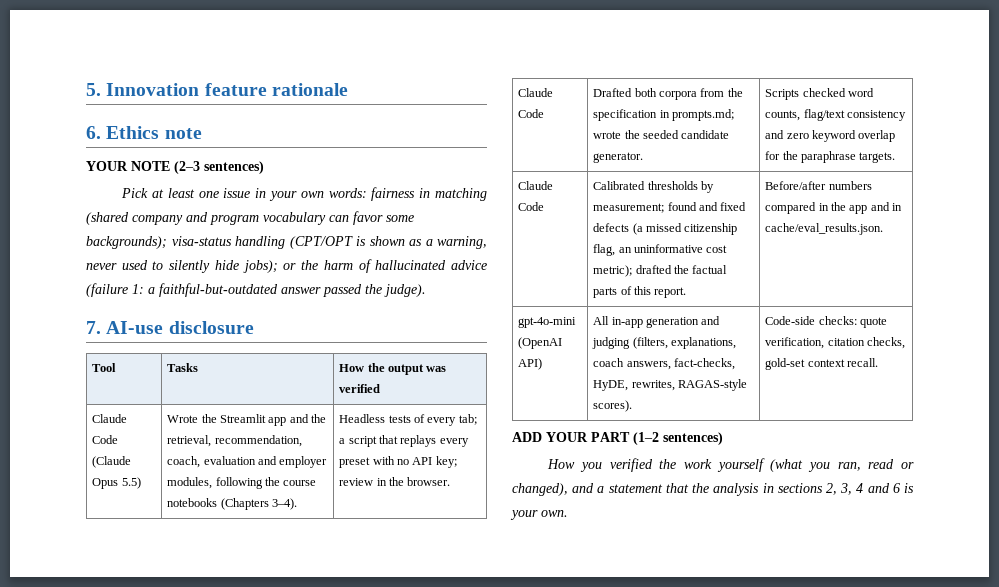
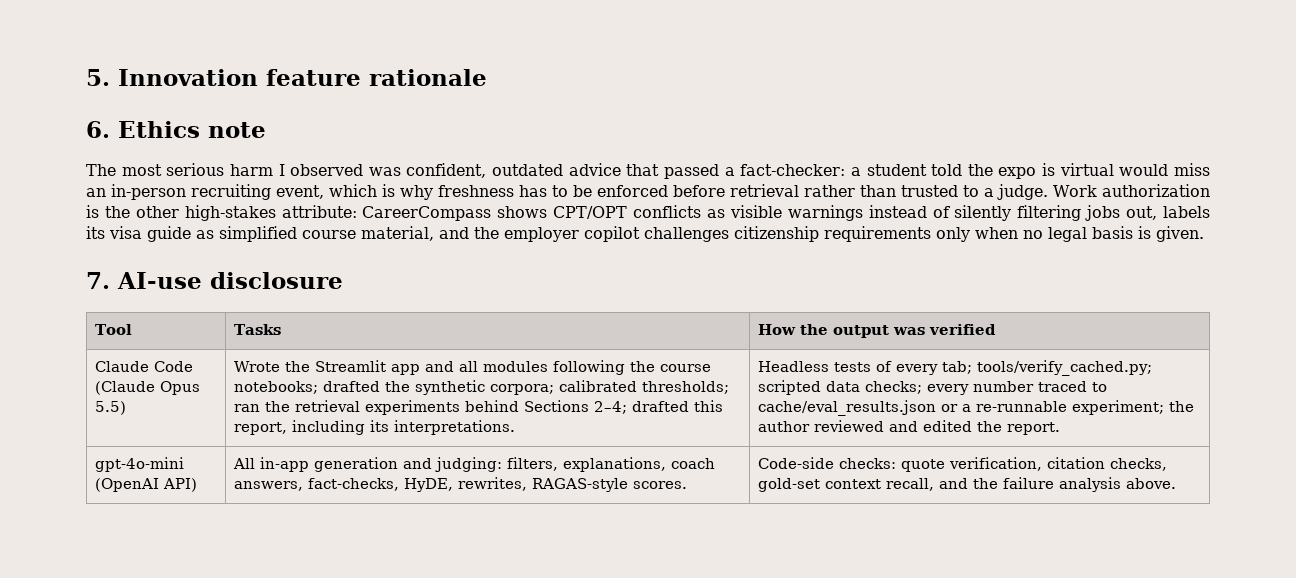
- YOUR NOTE (2–3 sentences)
- Pick at least one issue in your own words: fairness in matching (shared company and program vocabulary can favor some backgrounds); visa-status handling (CPT/OPT is shown as a warning, never used to silently hide jobs); or the harm of hallucinated advice (failure 1: a faithful-but-outdated answer passed the judge).
+ The most serious harm I observed was confident, outdated advice that passed a fact-checker: a student told the expo is virtual would miss an in-person recruiting event, which is why freshness has to be enforced before retrieval rather than trusted to a judge. Work authorization is the other high-stakes attribute: CareerCompass shows CPT/OPT conflicts as visible warnings instead of silently filtering jobs out, labels its visa guide as simplified course material, and the employer copilot challenges citizenship requirements only when no legal basis is given.
- Wrote the Streamlit app and the retrieval, recommendation, coach, evaluation and employer modules, following the course notebooks (Chapters 3–4).
+ Wrote the Streamlit app and all modules following the course notebooks; drafted the synthetic corpora; calibrated thresholds; ran the retrieval experiments behind Sections 2–4; drafted this report, including its interpretations.
- Headless tests of every tab; a script that replays every preset with no API key; review in the browser.
- Claude Code | Drafted both corpora from the specification in prompts.md; wrote the seeded candidate generator. | Scripts checked word counts, flag/text consistency and zero keyword overlap for the paraphrase targets.
- Claude Code | Calibrated thresholds by measurement; found and fixed defects (a missed citizenship flag, an uninformative cost metric); drafted the factual parts of this report. | Before/after numbers compared in the app and in cache/eval_results.json.
+ Headless tests of every tab; tools/verify_cached.py; scripted data checks; every number traced to cache/eval_results.json or a re-runnable experiment; the author reviewed and edited the report.
- gpt-4o-mini (OpenAI API) | All in-app generation and judging (filters, explanations, coach answers, fact-checks, HyDE, rewrites, RAGAS-style scores). | Code-side checks: quote verification, citation checks, gold-set context recall.
- ADD YOUR PART (1–2 sentences)
- How you verified the work yourself (what you ran, read or changed), and a statement that the analysis in sections 2, 3, 4 and 6 is your own.
+ gpt-4o-mini (OpenAI API) | All in-app generation and judging: filters, explanations, coach answers, fact-checks, HyDE, rewrites, RAGAS-style scores. | Code-side checks: quote verification, citation checks, gold-set context recall, and the failure analysis above.

